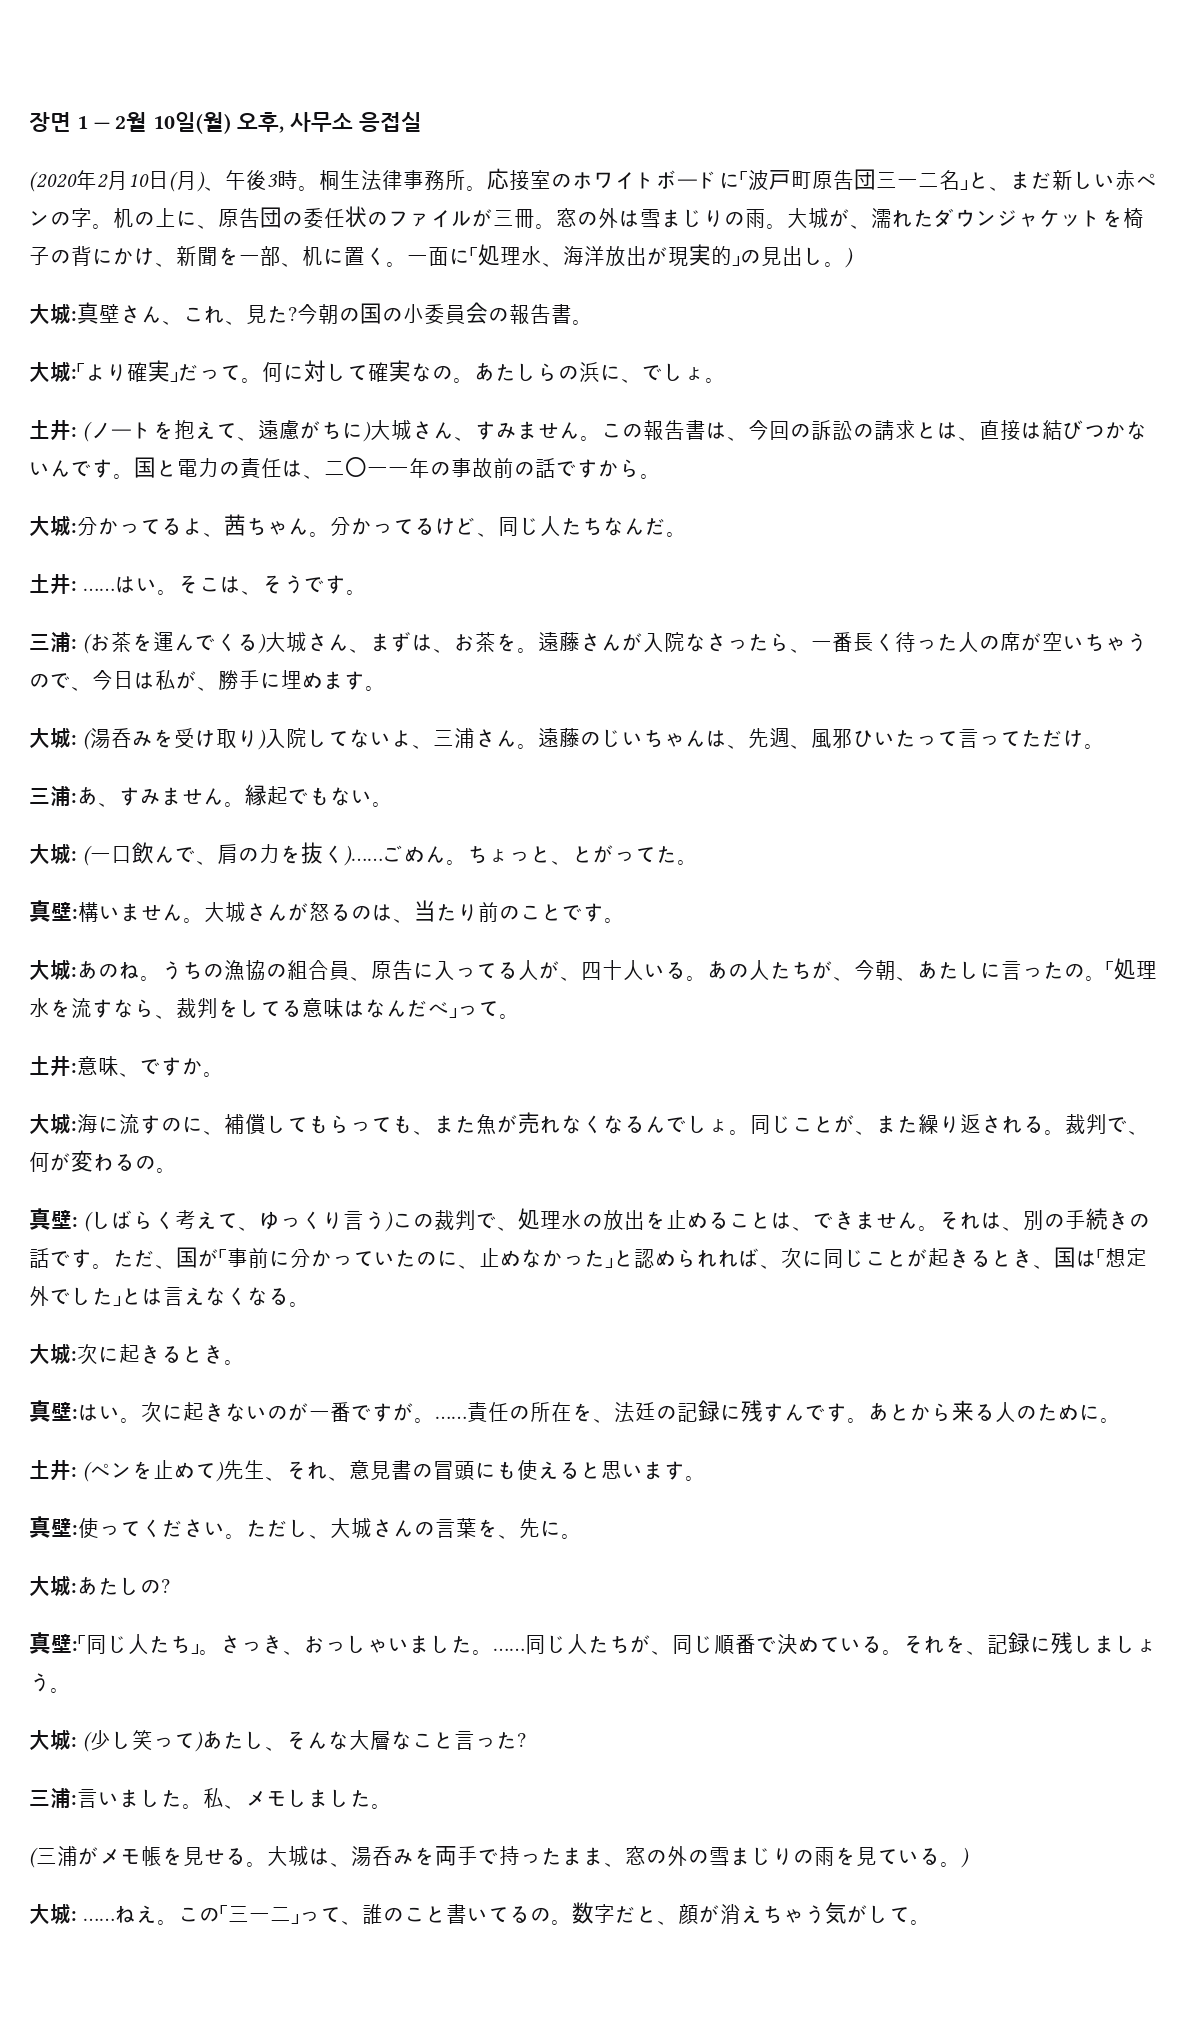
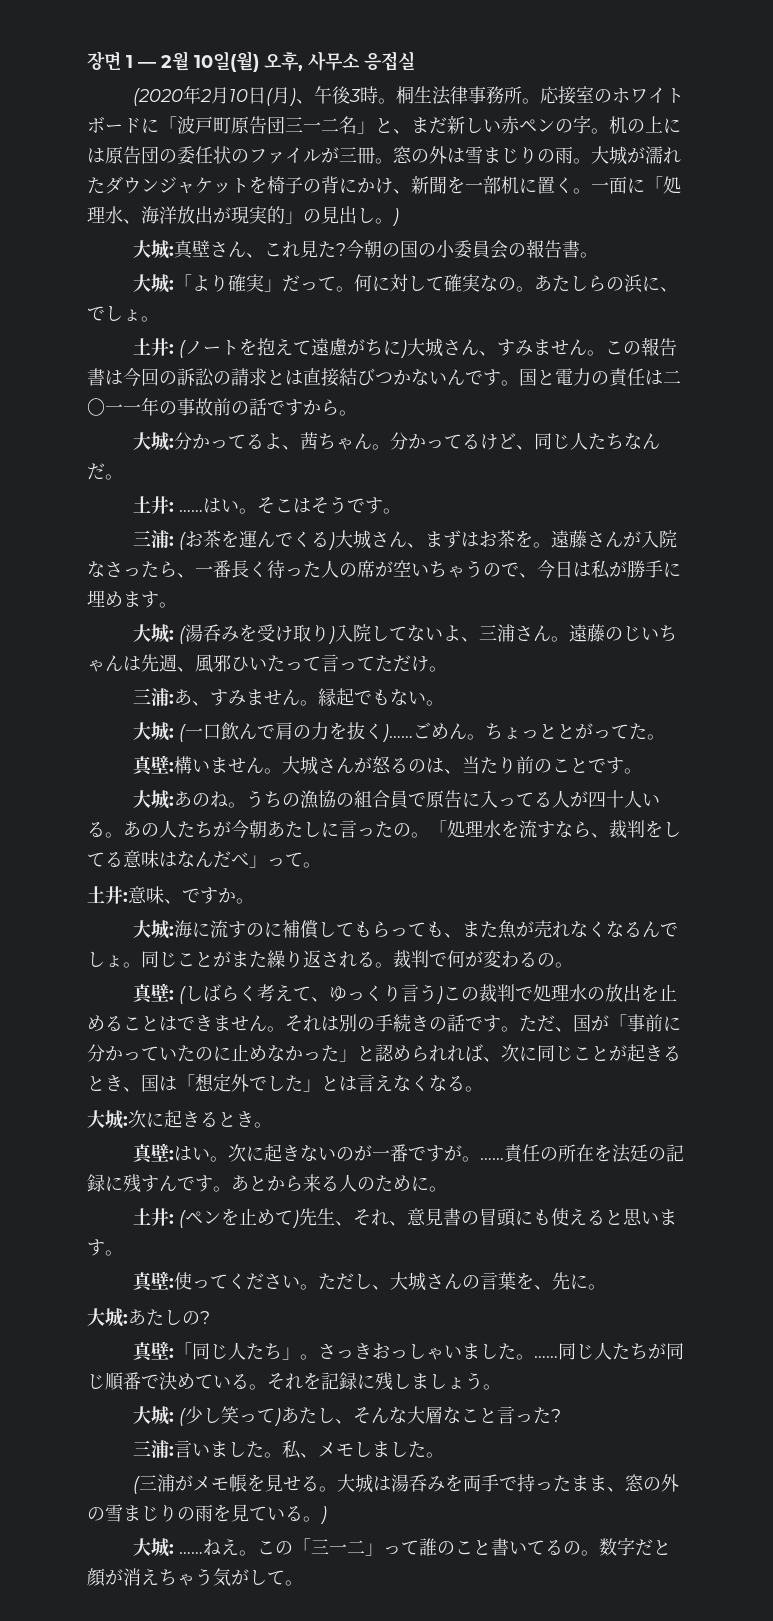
- 机の上に、原告団の委任状のファイルが三冊。
+ 机の上には原告団の委任状のファイルが三冊。
- 大城が、濡れたダウンジャケットを椅子の背にかけ、新聞を一部、机に置く。
+ 大城が濡れたダウンジャケットを椅子の背にかけ、新聞を一部机に置く。
- 大城:真壁さん、これ、見た?
+ 大城:真壁さん、これ見た?
- 土井: (ノートを抱えて、遠慮がちに)大城さん、すみません。
+ 土井: (ノートを抱えて遠慮がちに)大城さん、すみません。
- この報告書は、今回の訴訟の請求とは、直接は結びつかないんです。
+ この報告書は今回の訴訟の請求とは直接結びつかないんです。
- 国と電力の責任は、二〇一一年の事故前の話ですから。
+ 国と電力の責任は二〇一一年の事故前の話ですから。
- そこは、そうです。
+ そこはそうです。
- 三浦: (お茶を運んでくる)大城さん、まずは、お茶を。
+ 三浦: (お茶を運んでくる)大城さん、まずはお茶を。
- 遠藤さんが入院なさったら、一番長く待った人の席が空いちゃうので、今日は私が、勝手に埋めます。
+ 遠藤さんが入院なさったら、一番長く待った人の席が空いちゃうので、今日は私が勝手に埋めます。
- 遠藤のじいちゃんは、先週、風邪ひいたって言ってただけ。
+ 遠藤のじいちゃんは先週、風邪ひいたって言ってただけ。
- 大城: (一口飲んで、肩の力を抜く)……
+ 大城: (一口飲んで肩の力を抜く)……
- ちょっと、とがってた。
+ ちょっととがってた。
- うちの漁協の組合員、原告に入ってる人が、四十人いる。
+ うちの漁協の組合員で原告に入ってる人が四十人いる。
- あの人たちが、今朝、あたしに言ったの。
+ あの人たちが今朝あたしに言ったの。
- 大城:海に流すのに、補償してもらっても、また魚が売れなくなるんでしょ。
+ 大城:海に流すのに補償してもらっても、また魚が売れなくなるんでしょ。
- 同じことが、また繰り返される。
+ 同じことがまた繰り返される。
- 裁判で、何が変わるの。
+ 裁判で何が変わるの。
- 真壁: (しばらく考えて、ゆっくり言う)この裁判で、処理水の放出を止めることは、できません。
+ 真壁: (しばらく考えて、ゆっくり言う)この裁判で処理水の放出を止めることはできません。
- それは、別の手続きの話です。
+ それは別の手続きの話です。
- ただ、国が「事前に分かっていたのに、止めなかった」と認められれば、次に同じことが起きるとき、国は「想定外でした」とは言えなくなる。
+ ただ、国が「事前に分かっていたのに止めなかった」と認められれば、次に同じことが起きるとき、国は「想定外でした」とは言えなくなる。
- 責任の所在を、法廷の記録に残すんです。
+ 責任の所在を法廷の記録に残すんです。
- さっき、おっしゃいました。
+ さっきおっしゃいました。
- 同じ人たちが、同じ順番で決めている。
+ 同じ人たちが同じ順番で決めている。
- それを、記録に残しましょう。
+ それを記録に残しましょう。
- 大城は、湯呑みを両手で持ったまま、窓の外の雪まじりの雨を見ている。)
+ 大城は湯呑みを両手で持ったまま、窓の外の雪まじりの雨を見ている。)
- この「三一二」って、誰のこと書いてるの。
+ この「三一二」って誰のこと書いてるの。
- 数字だと、顔が消えちゃう気がして。
+ 数字だと顔が消えちゃう気がして。

